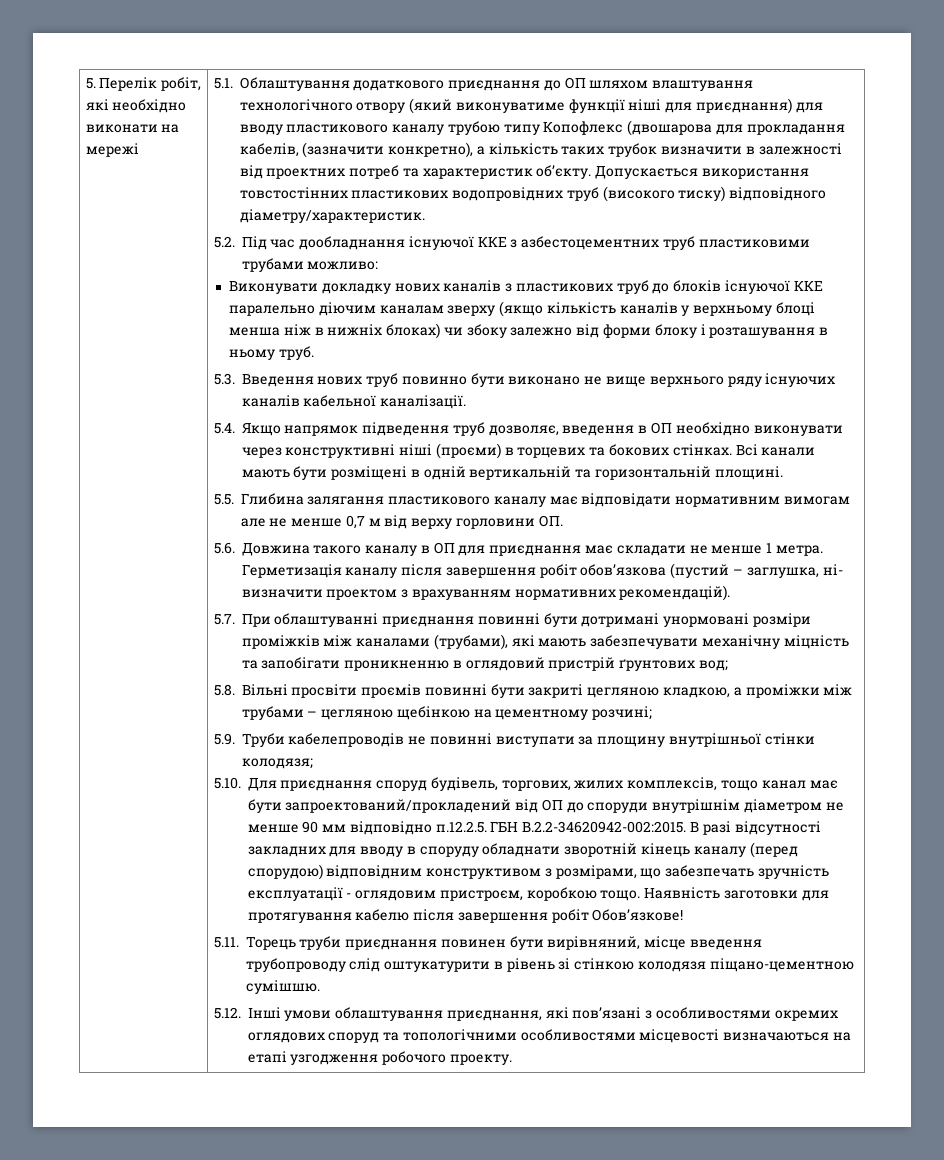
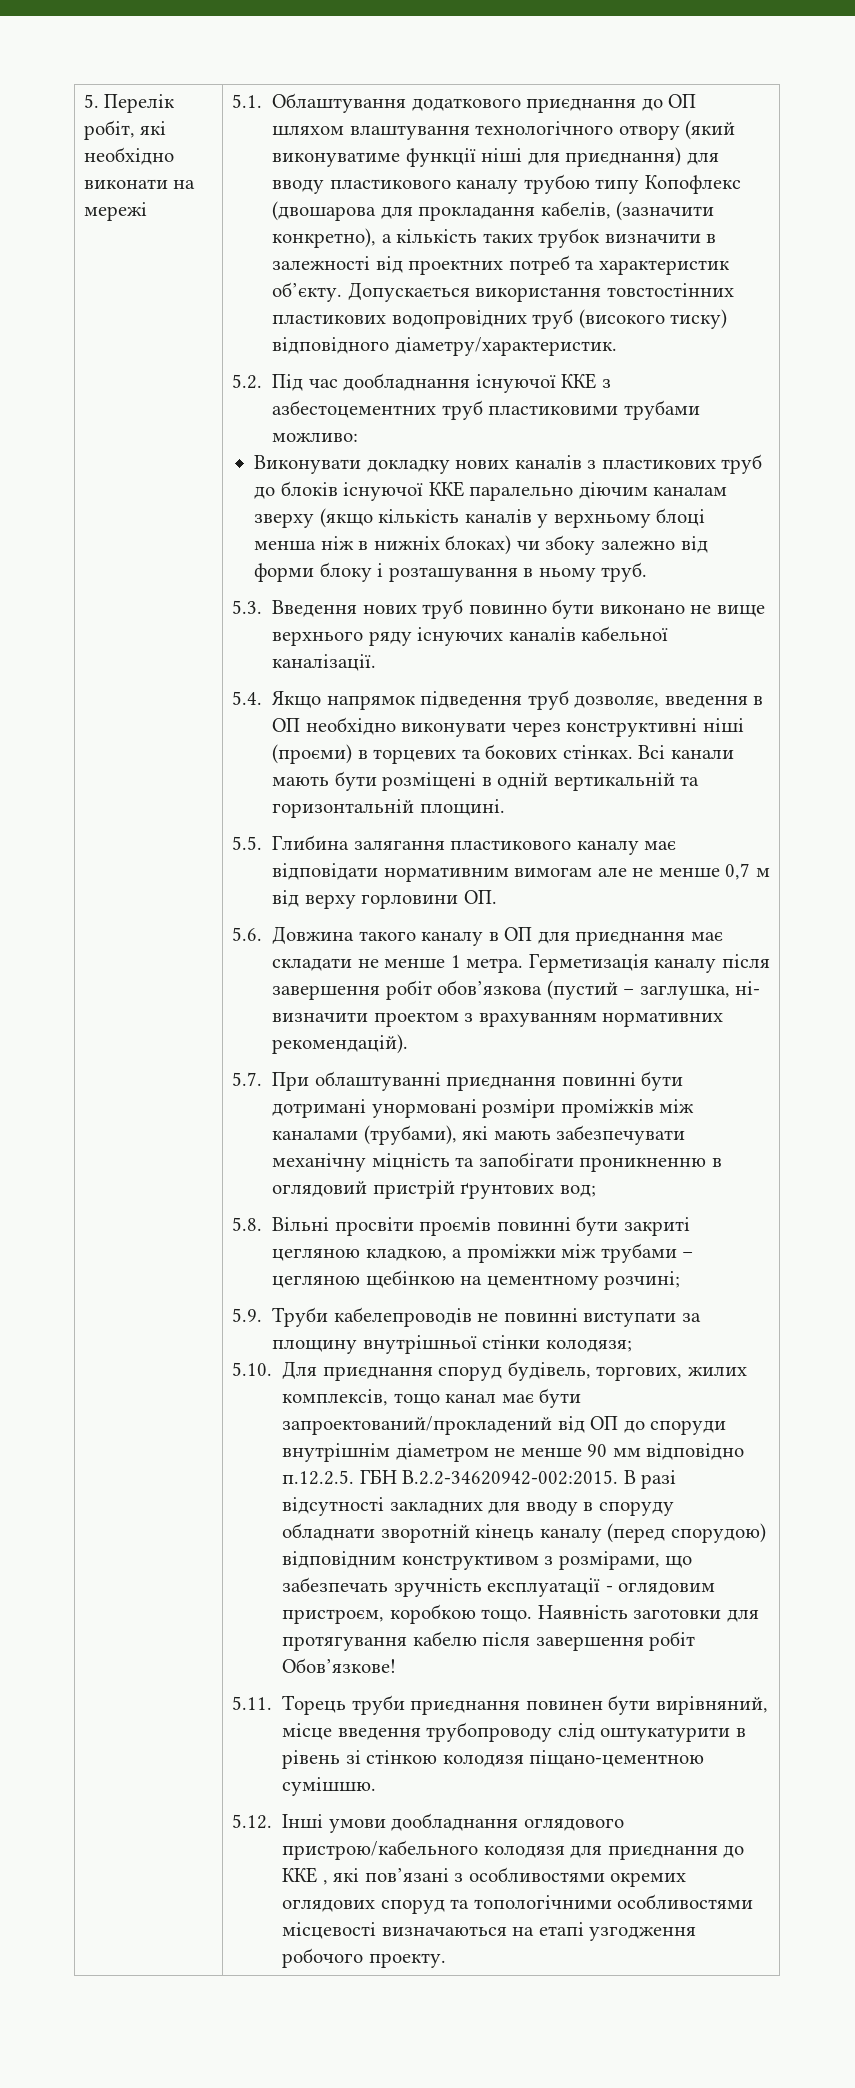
- 5.12. Інші умови облаштування приєднання, які пов’язані з особливостями окремих оглядових споруд та топологічними особливостями місцевості визначаються на етапі узгодження робочого проекту.
+ 5.12. Інші умови дообладнання оглядового пристрою/кабельного колодязя для приєднання до ККЕ , які пов’язані з особливостями окремих оглядових споруд та топологічними особливостями місцевості визначаються на етапі узгодження робочого проекту.

